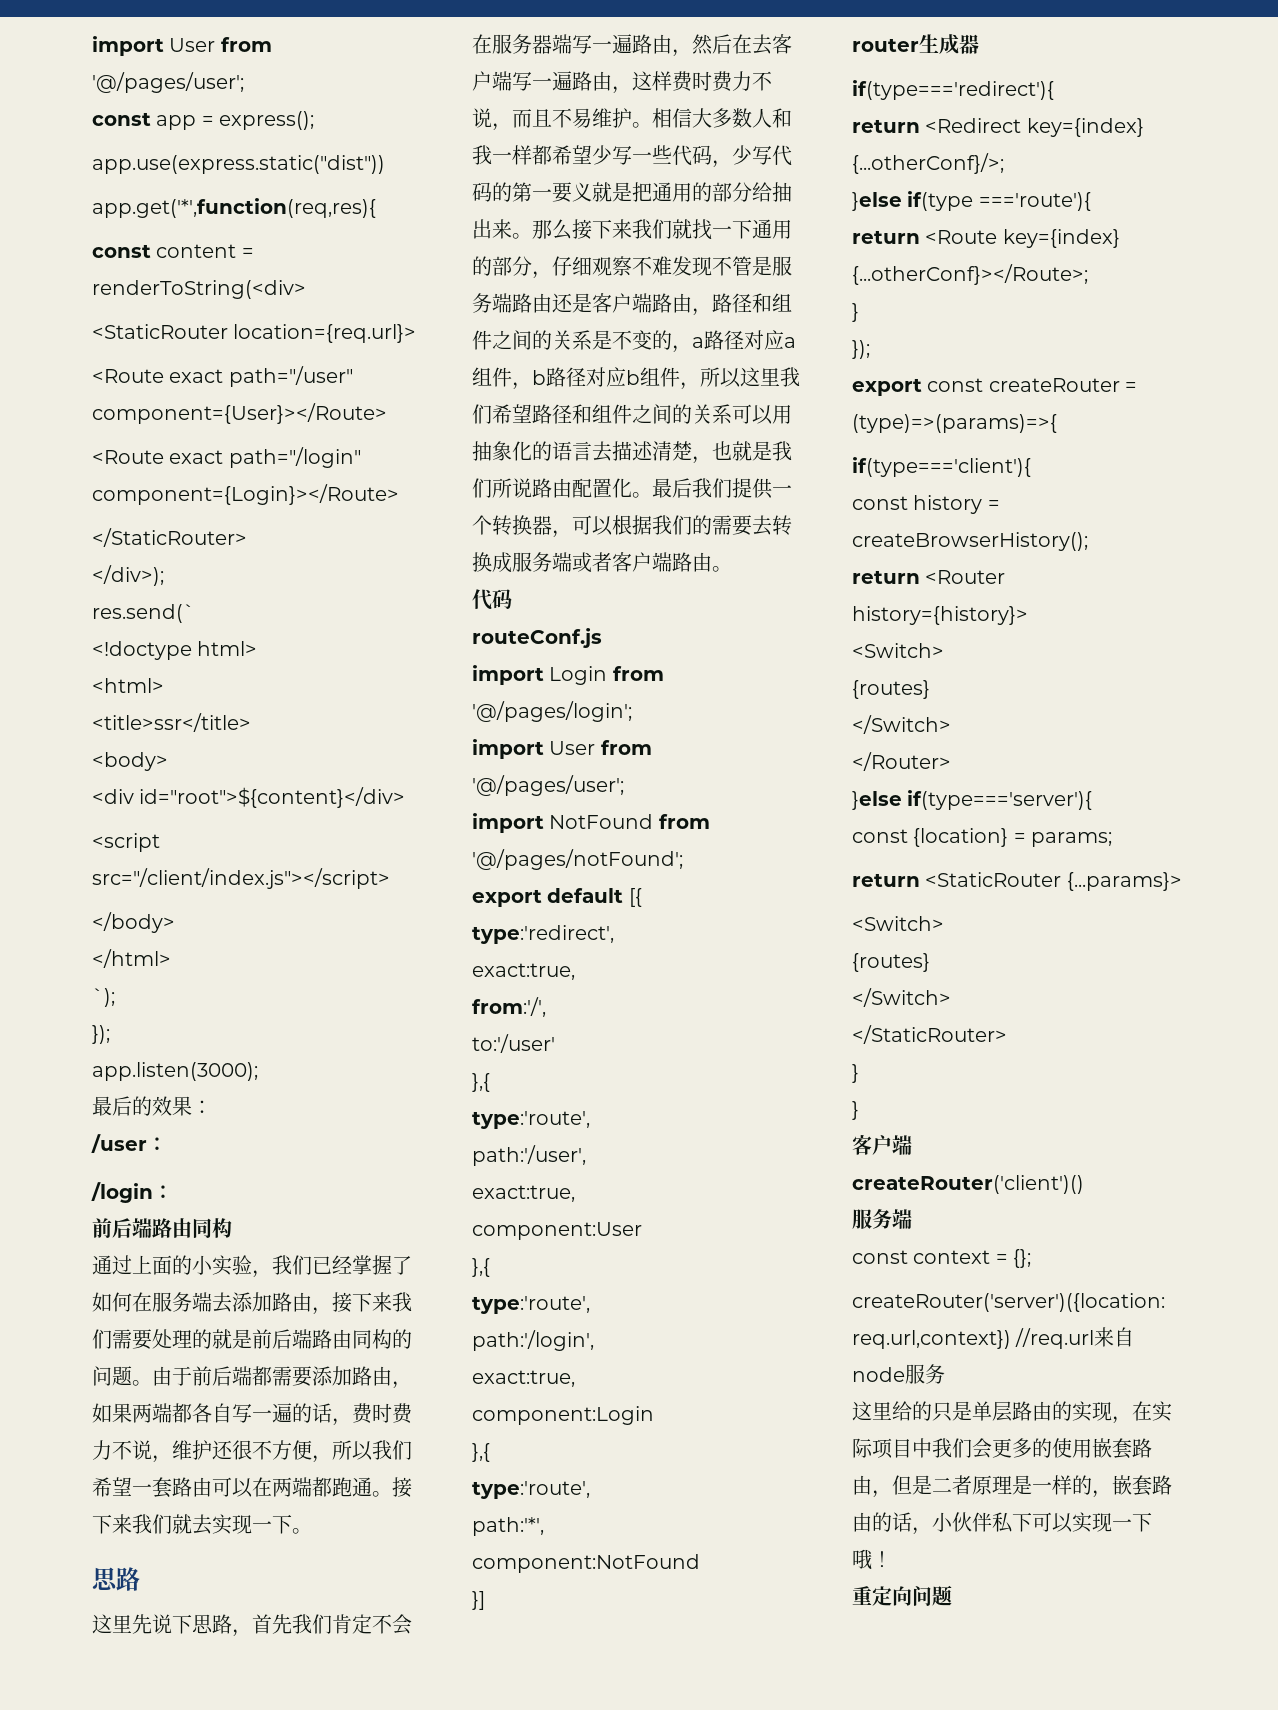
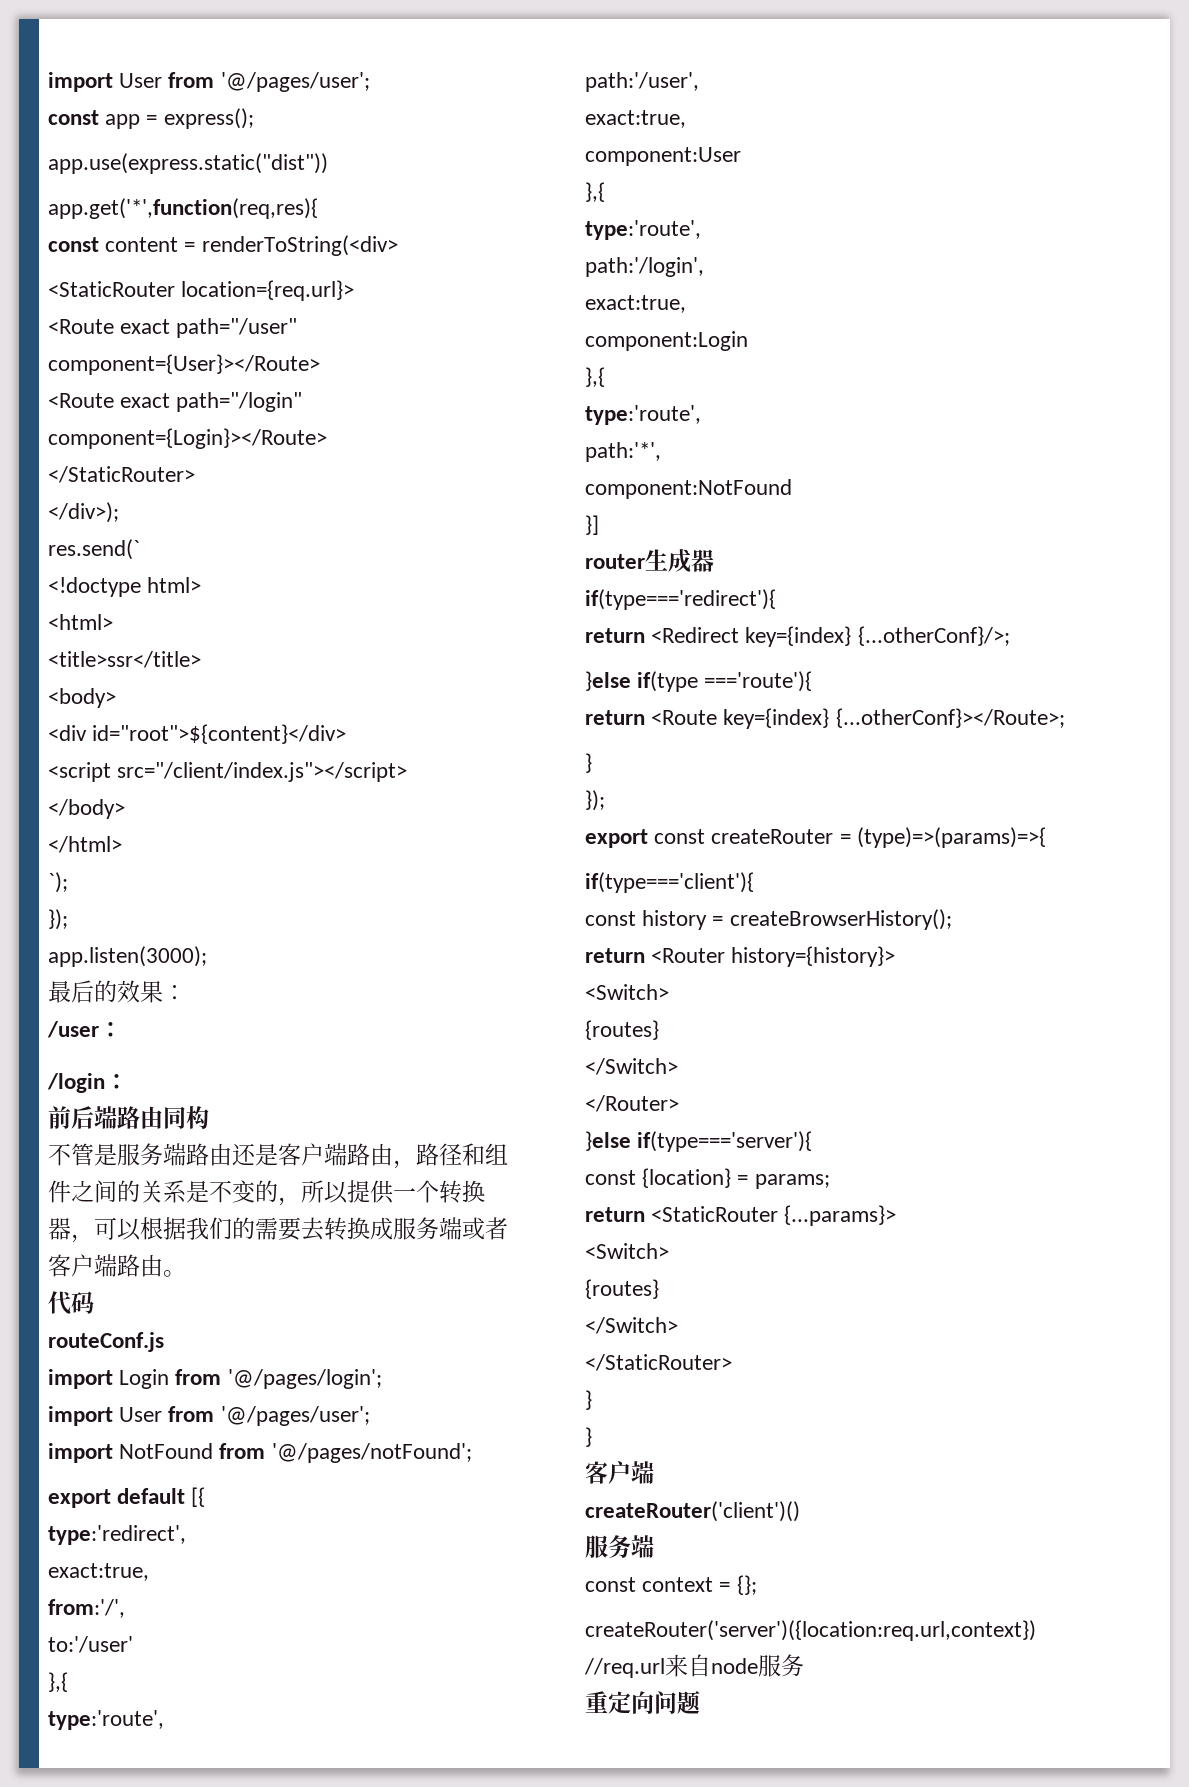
- 通过上面的小实验，我们已经掌握了如何在服务端去添加路由，接下来我们需要处理的就是前后端路由同构的问题。由于前后端都需要添加路由，如果两端都各自写一遍的话，费时费力不说，维护还很不方便，所以我们希望一套路由可以在两端都跑通。接下来我们就去实现一下。
- 思路
- 这里先说下思路，首先我们肯定不会在服务器端写一遍路由，然后在去客户端写一遍路由，这样费时费力不说，而且不易维护。相信大多数人和我一样都希望少写一些代码，少写代码的第一要义就是把通用的部分给抽出来。那么接下来我们就找一下通用的部分，仔细观察不难发现不管是服务端路由还是客户端路由，路径和组件之间的关系是不变的，a路径对应a组件，b路径对应b组件，所以这里我们希望路径和组件之间的关系可以用抽象化的语言去描述清楚，也就是我们所说路由配置化。最后我们提供一个转换器，可以根据我们的需要去转换成服务端或者客户端路由。
+ 不管是服务端路由还是客户端路由，路径和组件之间的关系是不变的，所以提供一个转换器，可以根据我们的需要去转换成服务端或者客户端路由。
- 这里给的只是单层路由的实现，在实际项目中我们会更多的使用嵌套路由，但是二者原理是一样的，嵌套路由的话，小伙伴私下可以实现一下哦！

